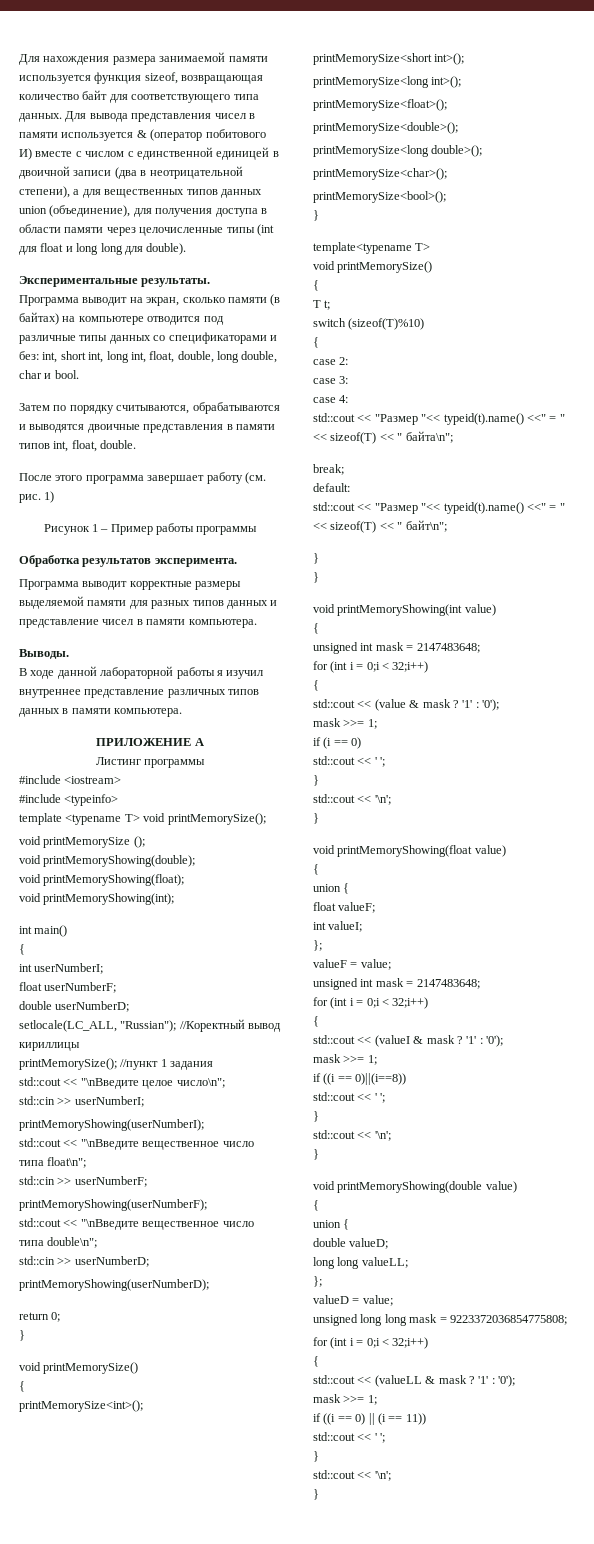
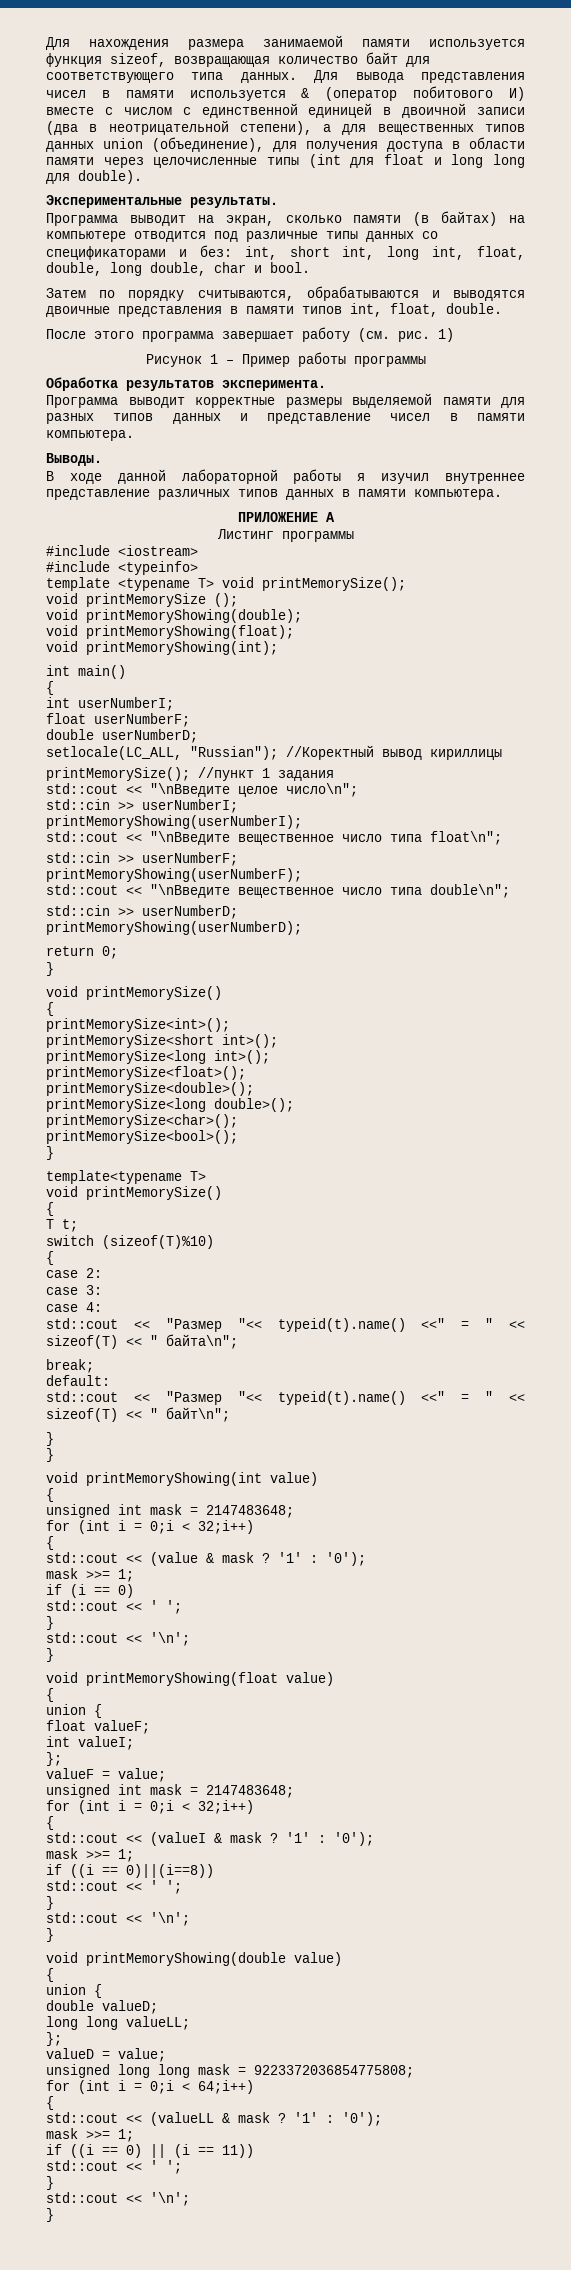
  unsigned long long mask = 9223372036854775808;
- for (int i = 0;i < 32;i++)
+ for (int i = 0;i < 64;i++)

